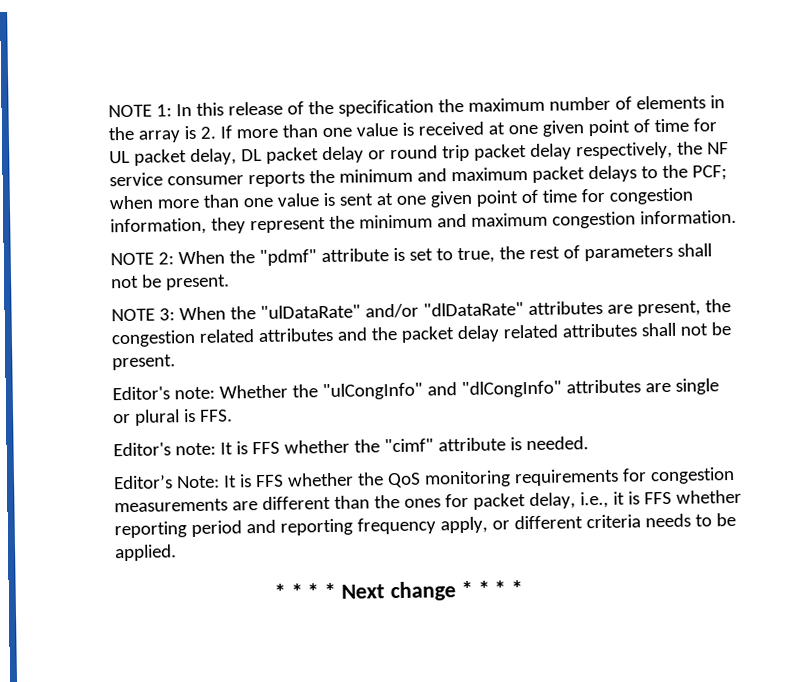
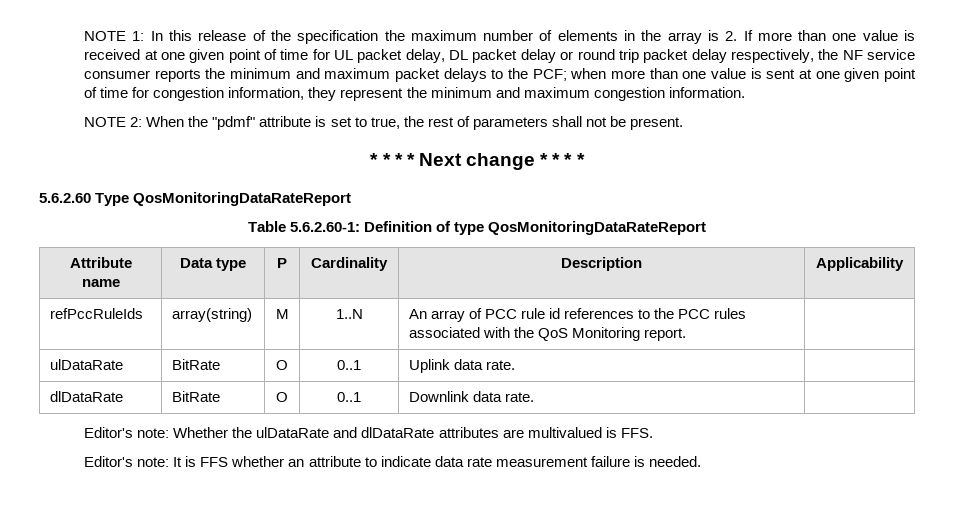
- NOTE 3: When the "ulDataRate" and/or "dlDataRate" attributes are present, the congestion related attributes and the packet delay related attributes shall not be present.
- Editor's note: Whether the "ulCongInfo" and "dlCongInfo" attributes are single or plural is FFS.
- Editor's note: It is FFS whether the "cimf" attribute is needed.
- Editor’s Note: It is FFS whether the QoS monitoring requirements for congestion measurements are different than the ones for packet delay, i.e., it is FFS whether reporting period and reporting frequency apply, or different criteria needs to be applied.
+ 5.6.2.60 Type QosMonitoringDataRateReport
+ Table 5.6.2.60-1: Definition of type QosMonitoringDataRateReport
+ Attribute name | Data type | P | Cardinality | Description | Applicability
+ refPccRuleIds | array(string) | M | 1..N | An array of PCC rule id references to the PCC rules associated with the QoS Monitoring report. |
+ ulDataRate | BitRate | O | 0..1 | Uplink data rate. |
+ dlDataRate | BitRate | O | 0..1 | Downlink data rate. |
+ Editor's note: Whether the ulDataRate and dlDataRate attributes are multivalued is FFS.
+ Editor's note: It is FFS whether an attribute to indicate data rate measurement failure is needed.

